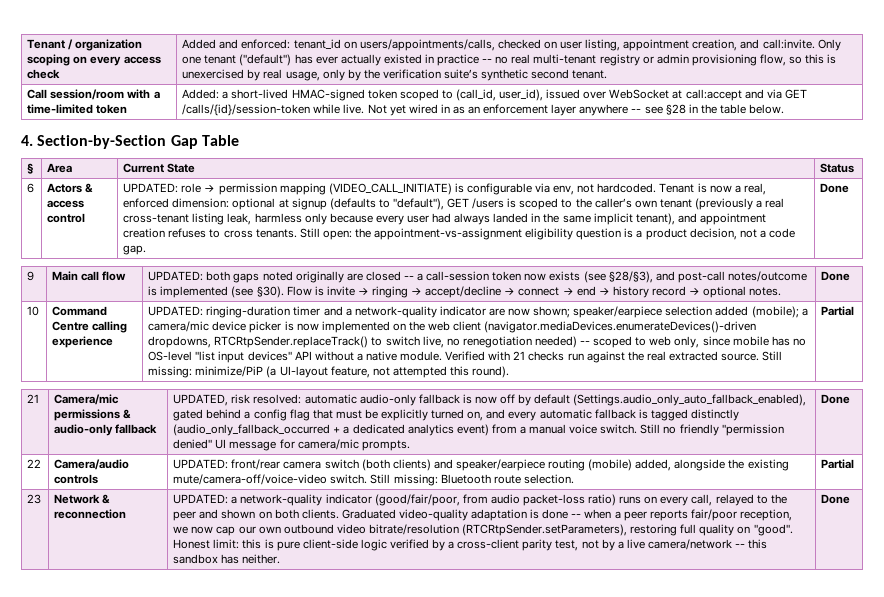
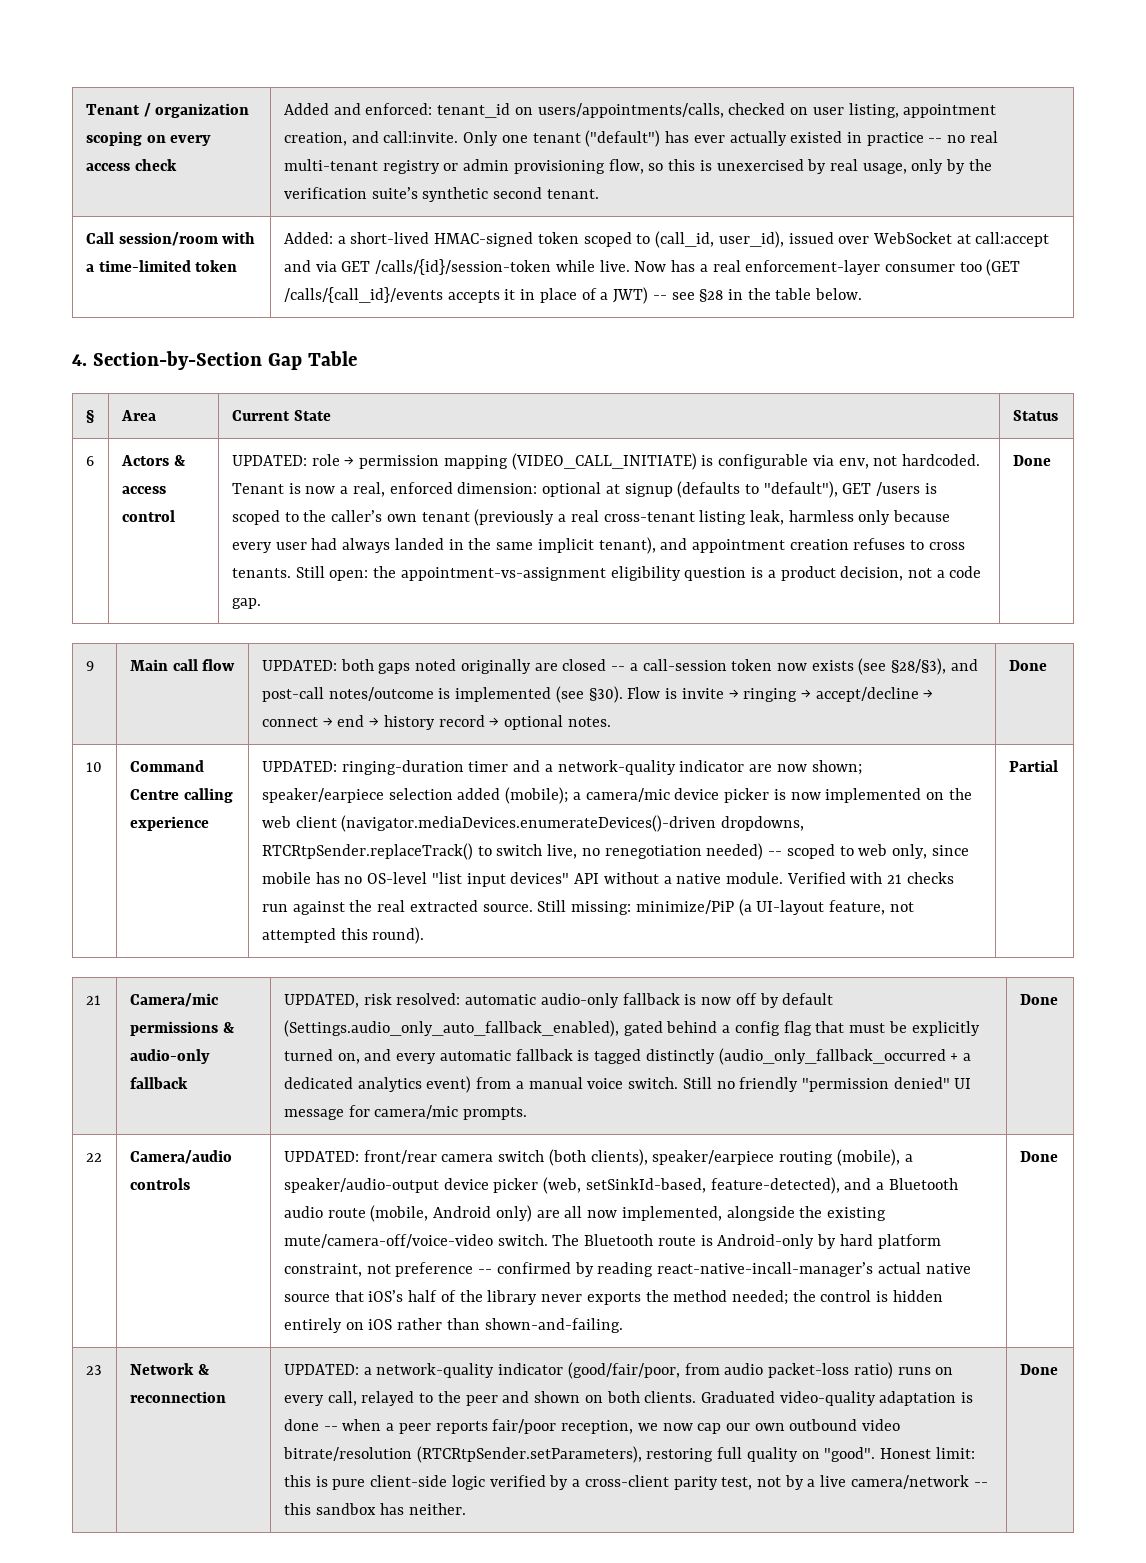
- Not yet wired in as an enforcement layer anywhere -- see §28 in the table below.
+ Now has a real enforcement-layer consumer too (GET /calls/{call_id}/events accepts it in place of a JWT) -- see §28 in the table below.
- UPDATED: front/rear camera switch (both clients) and speaker/earpiece routing (mobile) added, alongside the existing mute/camera-off/voice-video switch.
+ UPDATED: front/rear camera switch (both clients), speaker/earpiece routing (mobile), a speaker/audio-output device picker (web, setSinkId-based, feature-detected), and a Bluetooth audio route (mobile, Android only) are all now implemented, alongside the existing mute/camera-off/voice-video switch.
- Still missing: Bluetooth route selection. | Partial
+ The Bluetooth route is Android-only by hard platform constraint, not preference -- confirmed by reading react-native-incall-manager’s actual native source that iOS’s half of the library never exports the method needed; the control is hidden entirely on iOS rather than shown-and-failing. | Done

